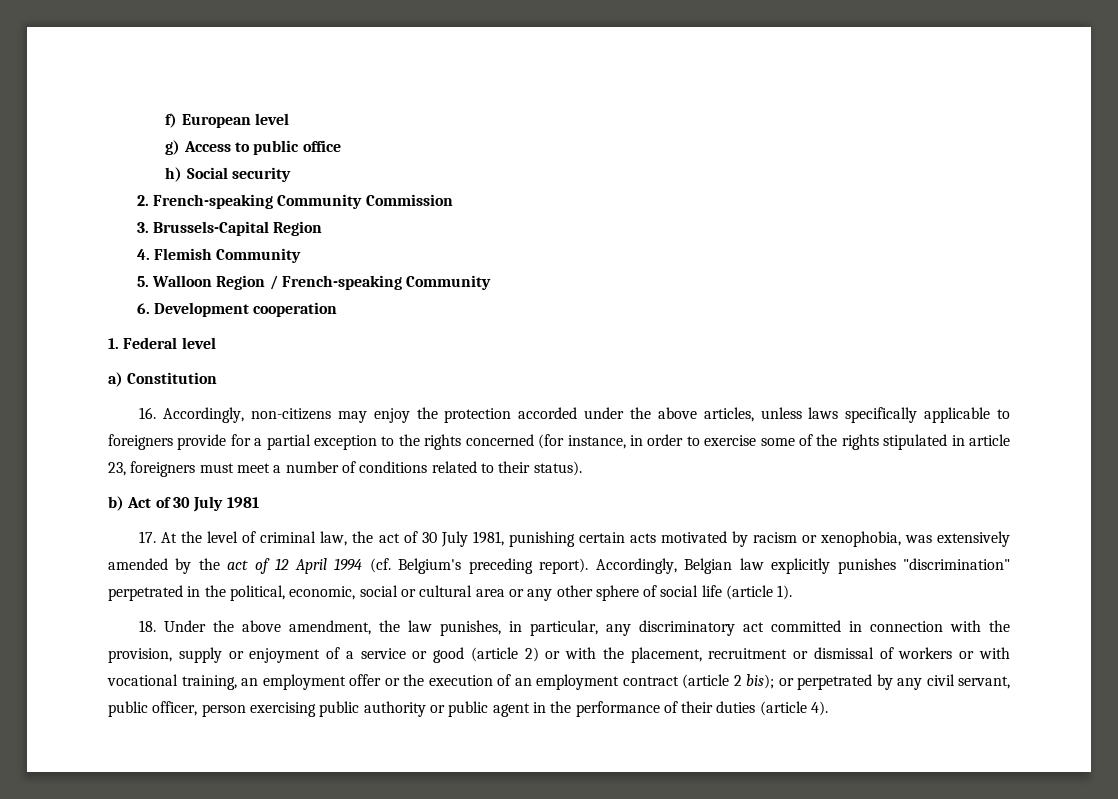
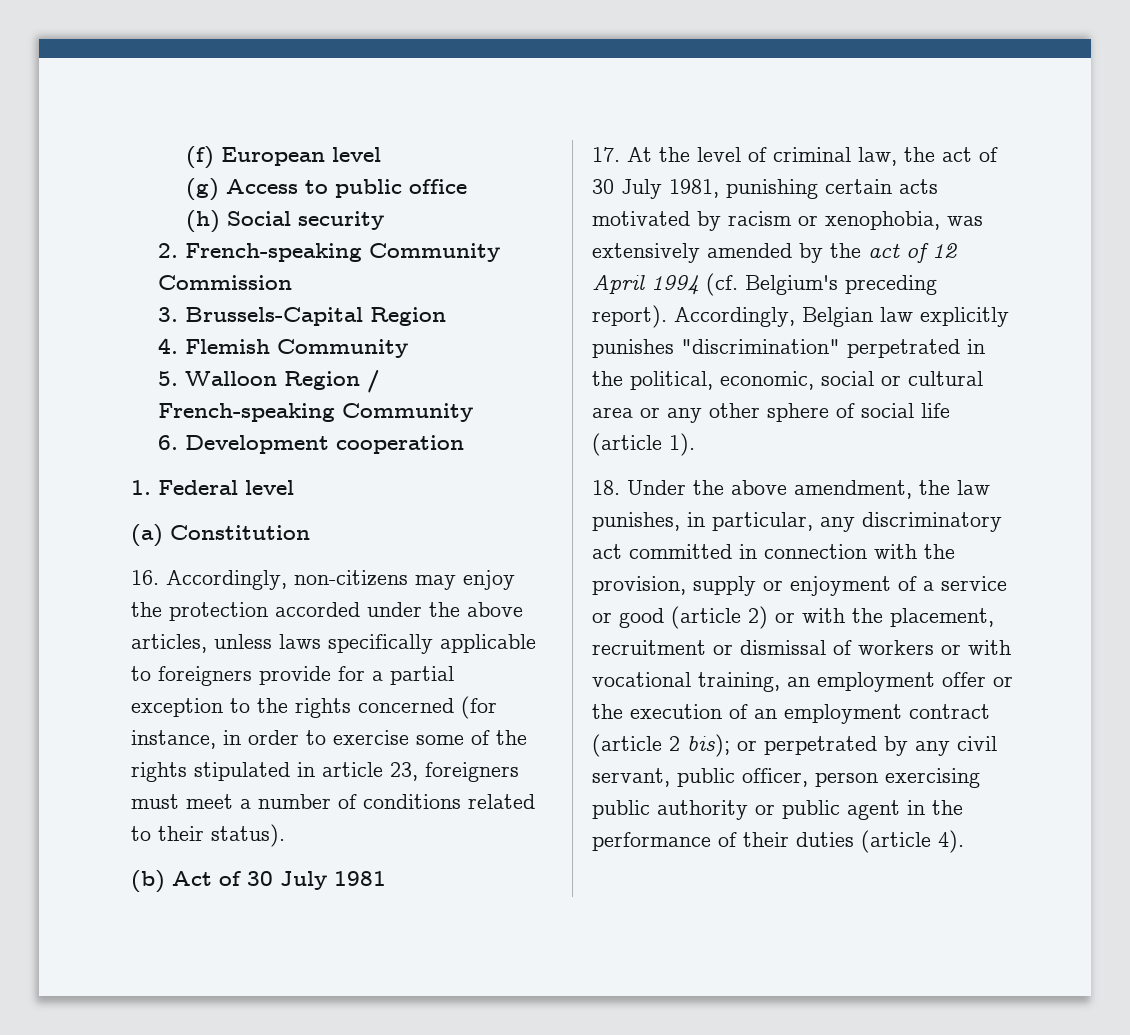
- f) European level
+ (f) European level
- g) Access to public office
+ (g) Access to public office
- h) Social security
+ (h) Social security
- a) Constitution
+ (a) Constitution
- b) Act of 30 July 1981
+ (b) Act of 30 July 1981

